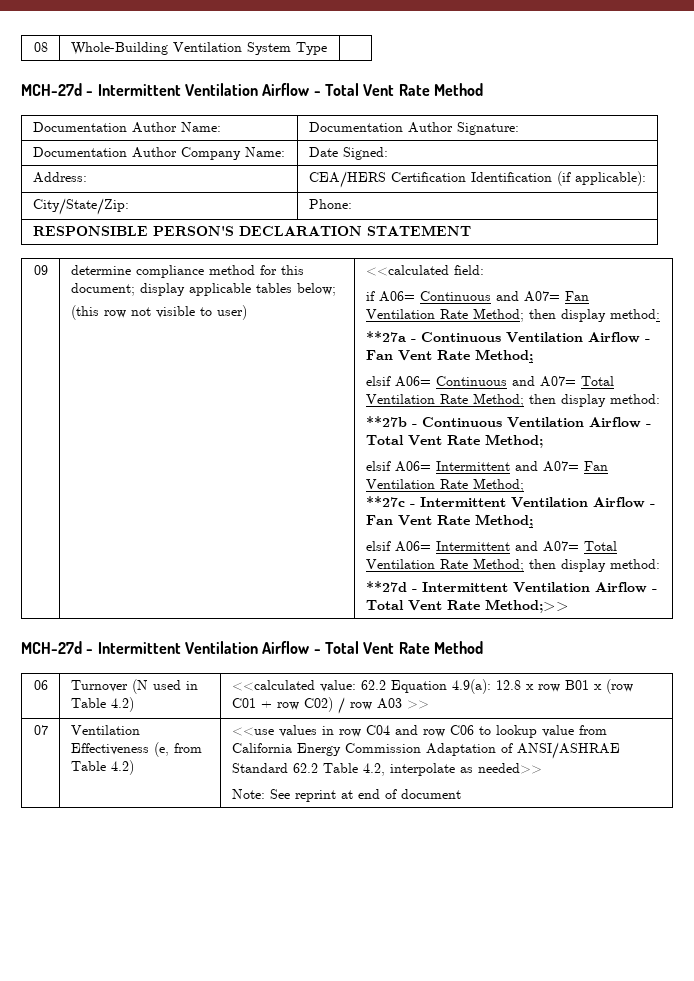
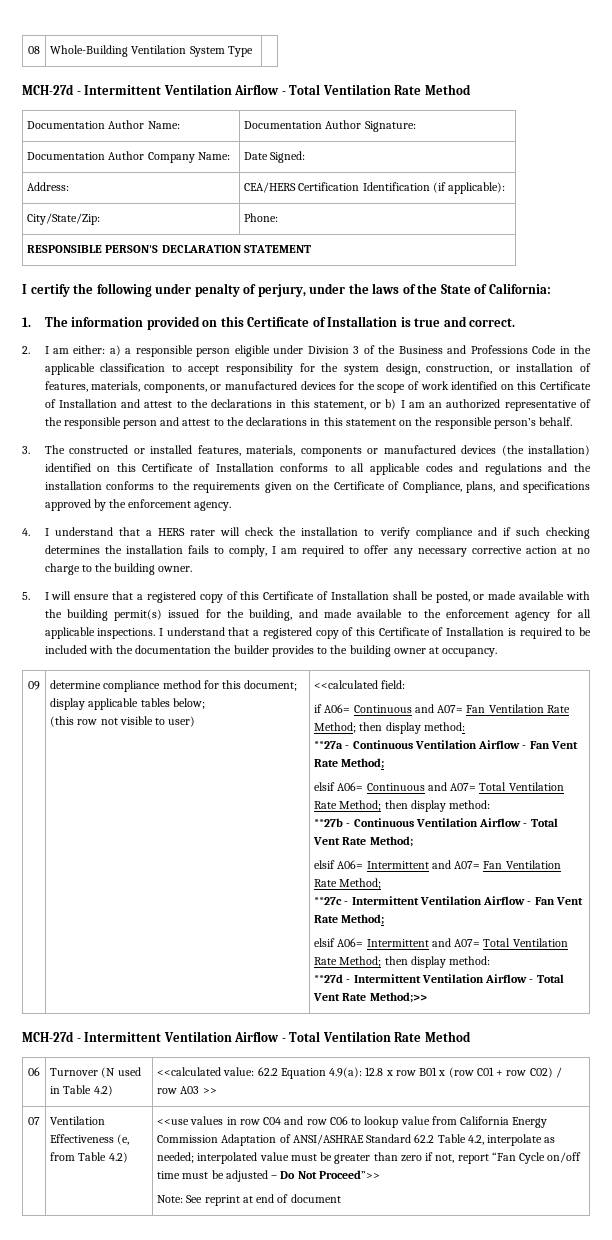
  08 | Whole-Building Ventilation System Type |
- MCH-27d - Intermittent Ventilation Airflow - Total Vent Rate Method
+ MCH-27d - Intermittent Ventilation Airflow - Total Ventilation Rate Method
+ I certify the following under penalty of perjury, under the laws of the State of California:
+ 1. The information provided on this Certificate of Installation is true and correct.
+ 2. I am either: a) a responsible person eligible under Division 3 of the Business and Professions Code in the applicable classification to accept responsibility for the system design, construction, or installation of features, materials, components, or manufactured devices for the scope of work identified on this Certificate of Installation and attest to the declarations in this statement, or b) I am an authorized representative of the responsible person and attest to the declarations in this statement on the responsible person’s behalf.
+ 3. The constructed or installed features, materials, components or manufactured devices (the installation) identified on this Certificate of Installation conforms to all applicable codes and regulations and the installation conforms to the requirements given on the Certificate of Compliance, plans, and specifications approved by the enforcement agency.
+ 4. I understand that a HERS rater will check the installation to verify compliance and if such checking determines the installation fails to comply, I am required to offer any necessary corrective action at no charge to the building owner.
+ 5. I will ensure that a registered copy of this Certificate of Installation shall be posted, or made available with the building permit(s) issued for the building, and made available to the enforcement agency for all applicable inspections. I understand that a registered copy of this Certificate of Installation is required to be included with the documentation the builder provides to the building owner at occupancy.
  **27d - Intermittent Ventilation Airflow - Total Vent Rate Method;>>
- MCH-27d - Intermittent Ventilation Airflow - Total Vent Rate Method
+ MCH-27d - Intermittent Ventilation Airflow - Total Ventilation Rate Method
- <<use values in row C04 and row C06 to lookup value from California Energy Commission Adaptation of ANSI/ASHRAE Standard 62.2 Table 4.2, interpolate as needed>>
+ <<use values in row C04 and row C06 to lookup value from California Energy Commission Adaptation of ANSI/ASHRAE Standard 62.2 Table 4.2, interpolate as needed; interpolated value must be greater than zero if not, report “Fan Cycle on/off time must be adjusted – Do Not Proceed”>>

